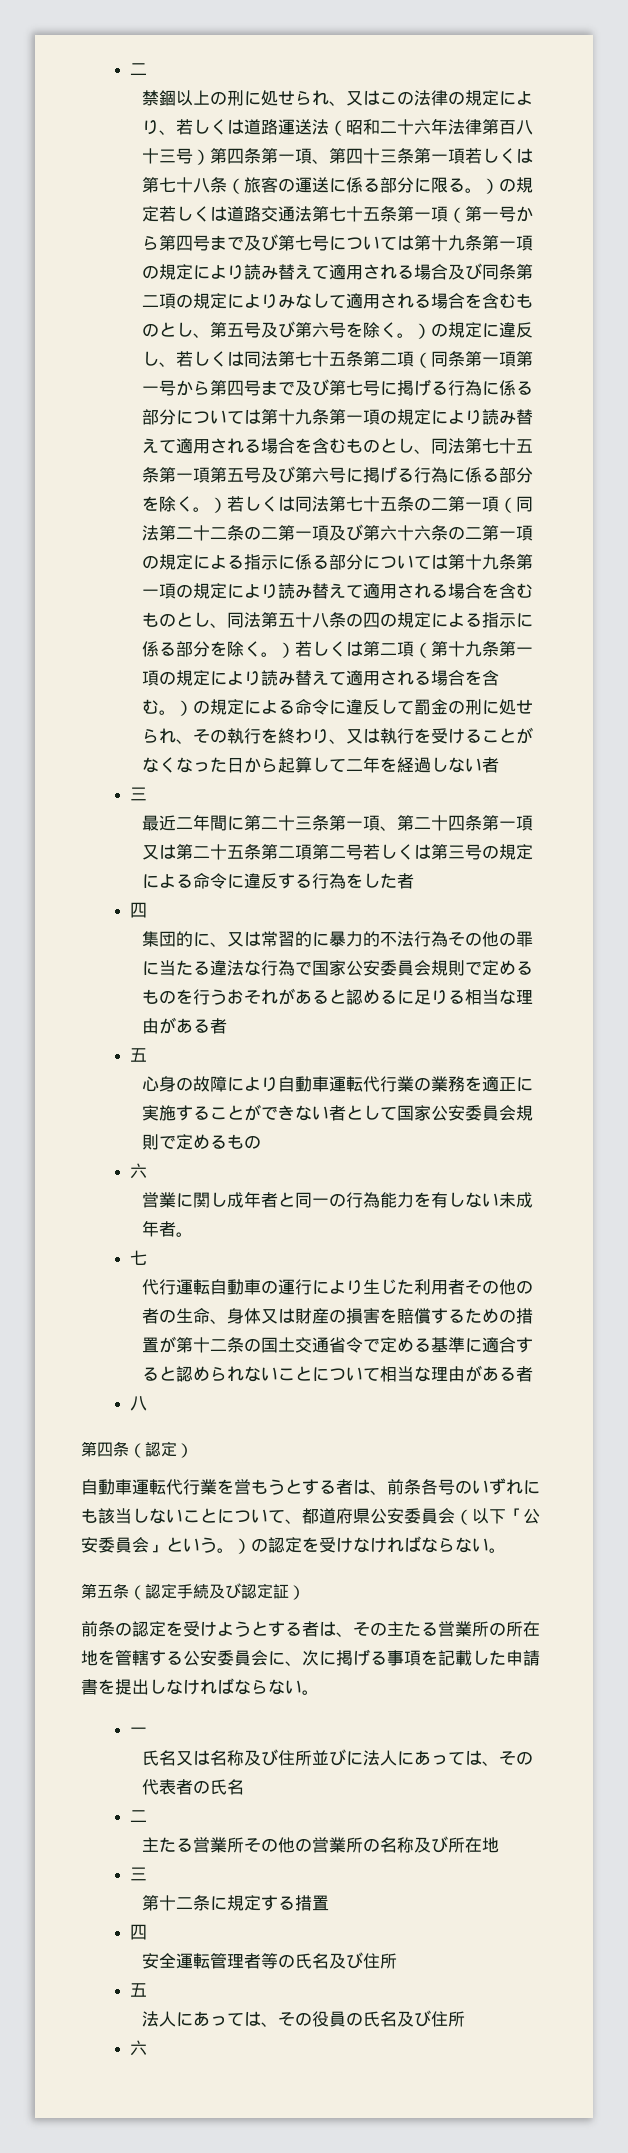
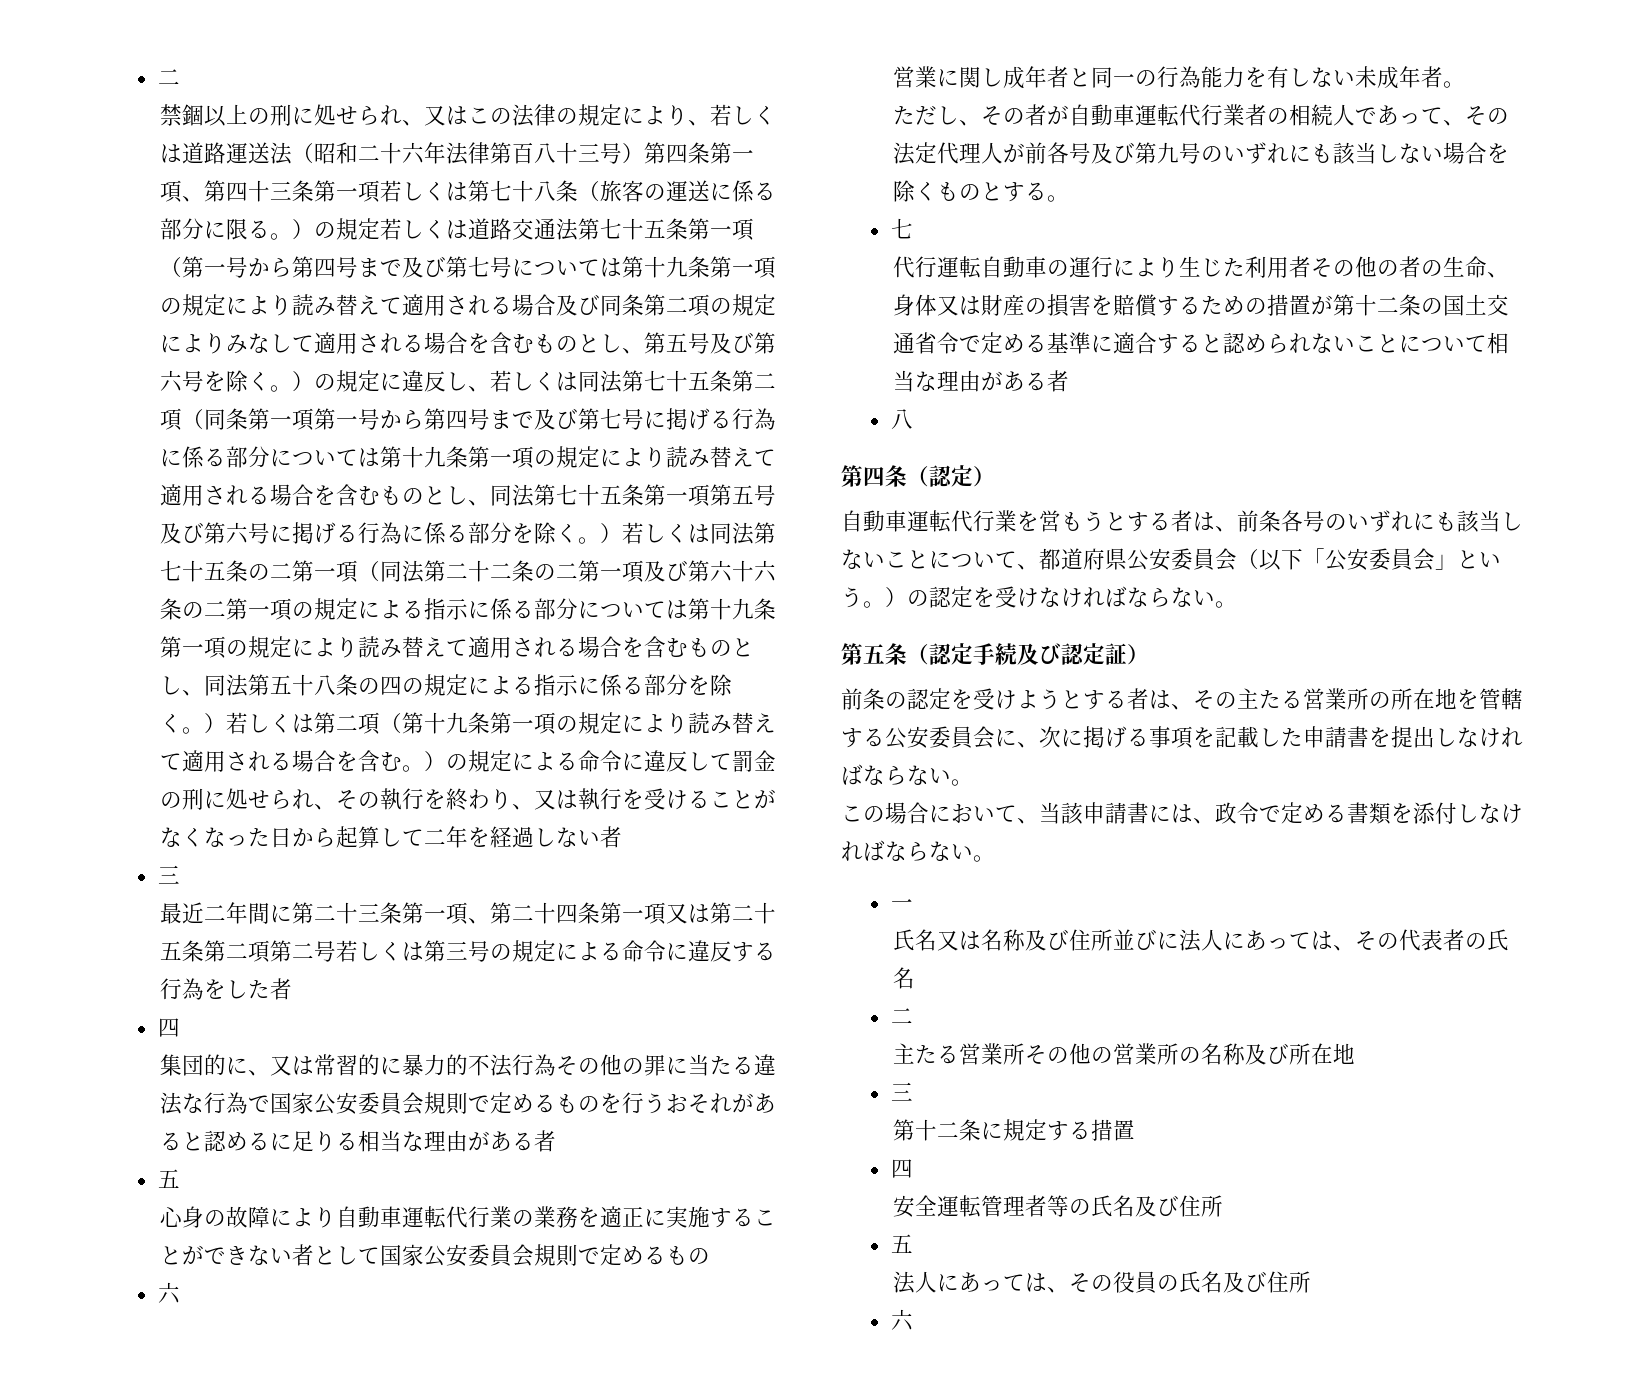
+ ただし、その者が自動車運転代行業者の相続人であって、その法定代理人が前各号及び第九号のいずれにも該当しない場合を除くものとする。
+ この場合において、当該申請書には、政令で定める書類を添付しなければならない。

